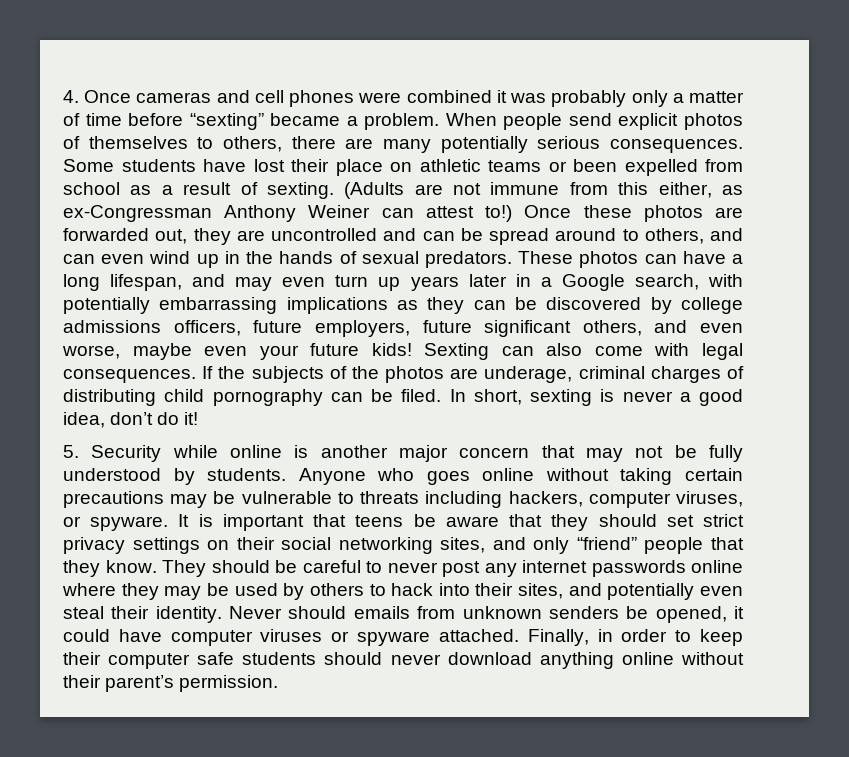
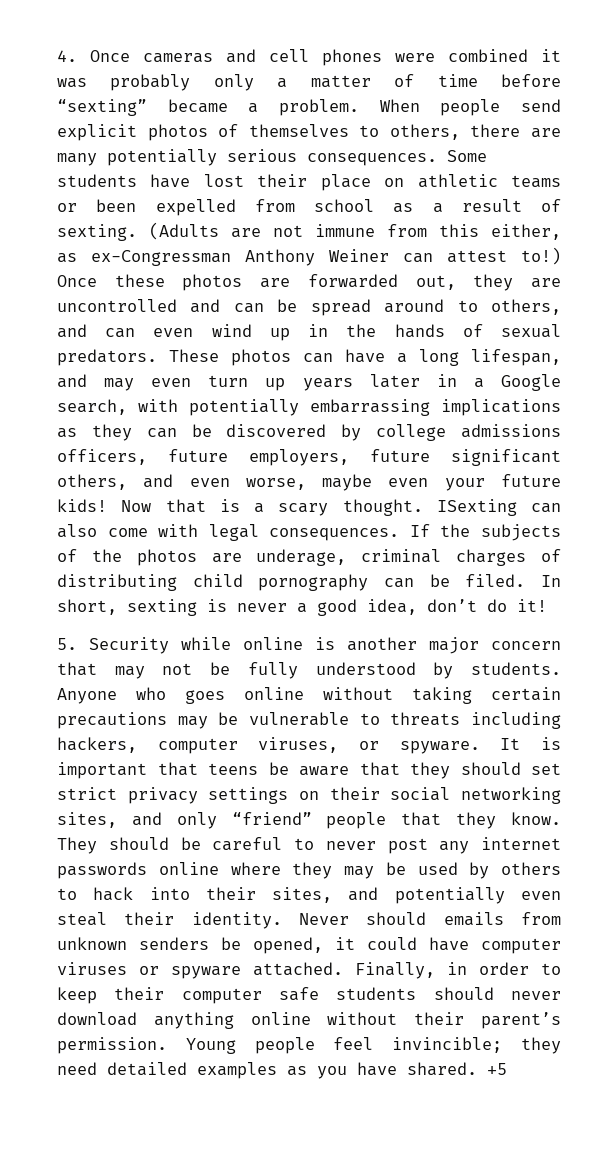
- Sexting can also come with legal consequences.
+ Now that is a scary thought. ISexting can also come with legal consequences.
+ Young people feel invincible; they need detailed examples as you have shared. +5

